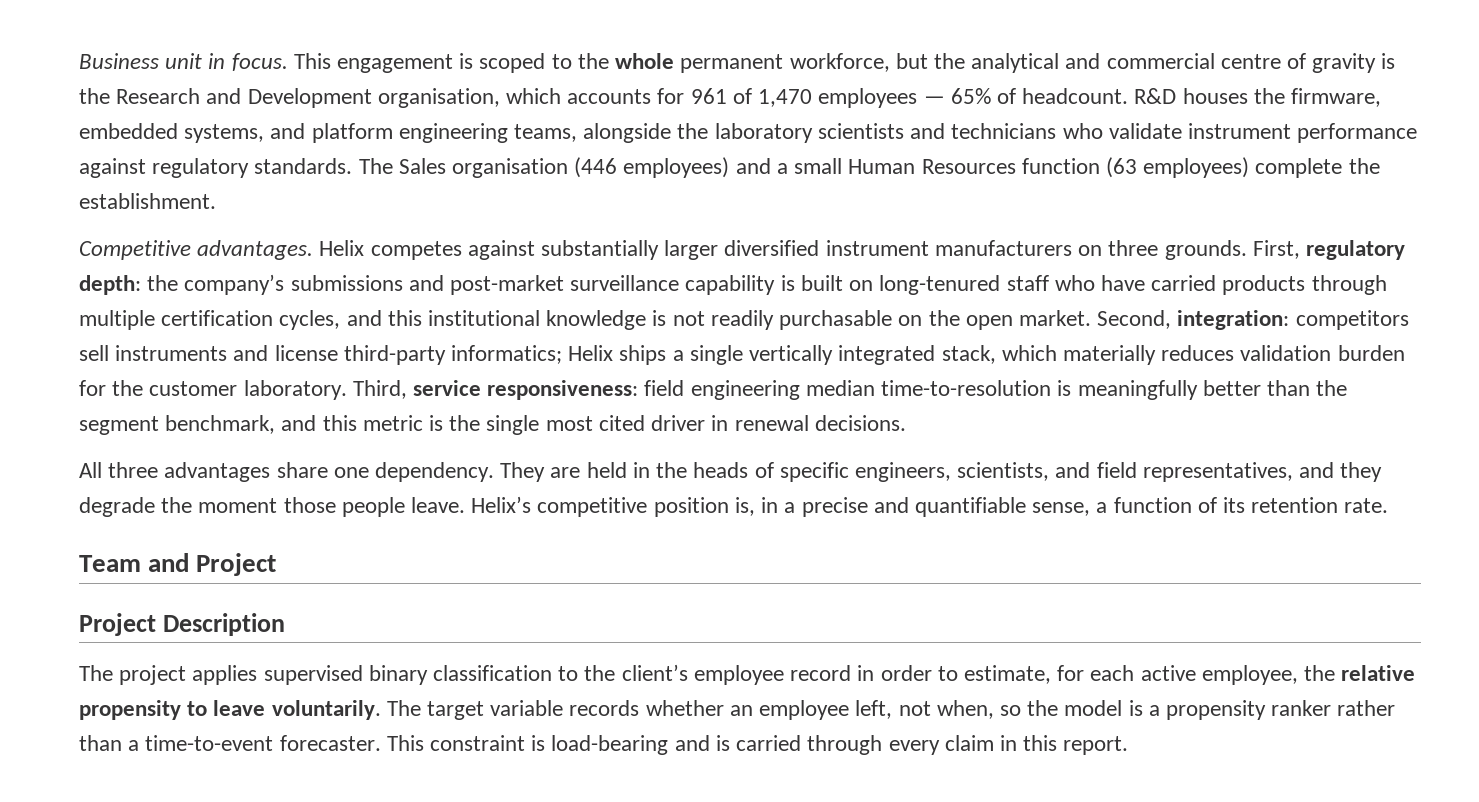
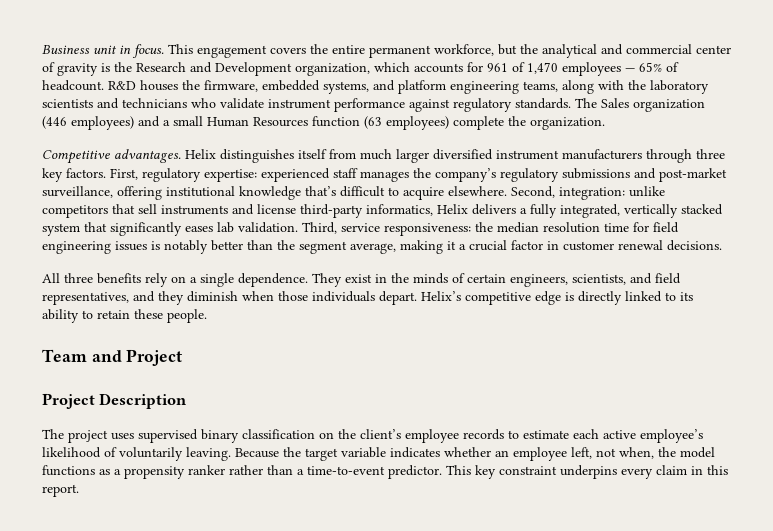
- This engagement is scoped to the whole permanent workforce, but the analytical and commercial centre of gravity is the Research and Development organisation, which accounts for 961 of 1,470 employees — 65% of headcount.
+ This engagement covers the entire permanent workforce, but the analytical and commercial center of gravity is the Research and Development organization, which accounts for 961 of 1,470 employees — 65% of headcount.
- R&D houses the firmware, embedded systems, and platform engineering teams, alongside the laboratory scientists and technicians who validate instrument performance against regulatory standards.
+ R&D houses the firmware, embedded systems, and platform engineering teams, along with the laboratory scientists and technicians who validate instrument performance against regulatory standards.
- The Sales organisation (446 employees) and a small Human Resources function (63 employees) complete the establishment.
+ The Sales organization (446 employees) and a small Human Resources function (63 employees) complete the organization.
- Helix competes against substantially larger diversified instrument manufacturers on three grounds. First, regulatory depth: the company’s submissions and post-market surveillance capability is built on long-tenured staff who have carried products through multiple certification cycles, and this institutional knowledge is not readily purchasable on the open market. Second, integration: competitors sell instruments and license third-party informatics; Helix ships a single vertically integrated stack, which materially reduces validation burden for the customer laboratory. Third, service responsiveness: field engineering median time-to-resolution is meaningfully better than the segment benchmark, and this metric is the single most cited driver in renewal decisions.
- All three advantages share one dependency. They are held in the heads of specific engineers, scientists, and field representatives, and they degrade the moment those people leave. Helix’s competitive position is, in a precise and quantifiable sense, a function of its retention rate.
+ Helix distinguishes itself from much larger diversified instrument manufacturers through three key factors. First, regulatory expertise: experienced staff manages the company’s regulatory submissions and post-market surveillance, offering institutional knowledge that’s difficult to acquire elsewhere. Second, integration: unlike competitors that sell instruments and license third-party informatics, Helix delivers a fully integrated, vertically stacked system that significantly eases lab validation. Third, service responsiveness: the median resolution time for field engineering issues is notably better than the segment average, making it a crucial factor in customer renewal decisions.
+ All three benefits rely on a single dependence. They exist in the minds of certain engineers, scientists, and field representatives, and they diminish when those individuals depart. Helix’s competitive edge is directly linked to its ability to retain these people.
- The project applies supervised binary classification to the client’s employee record in order to estimate, for each active employee, the relative propensity to leave voluntarily. The target variable records whether an employee left, not when, so the model is a propensity ranker rather than a time-to-event forecaster. This constraint is load-bearing and is carried through every claim in this report.
+ The project uses supervised binary classification on the client’s employee records to estimate each active employee’s likelihood of voluntarily leaving. Because the target variable indicates whether an employee left, not when, the model functions as a propensity ranker rather than a time-to-event predictor. This key constraint underpins every claim in this report.

